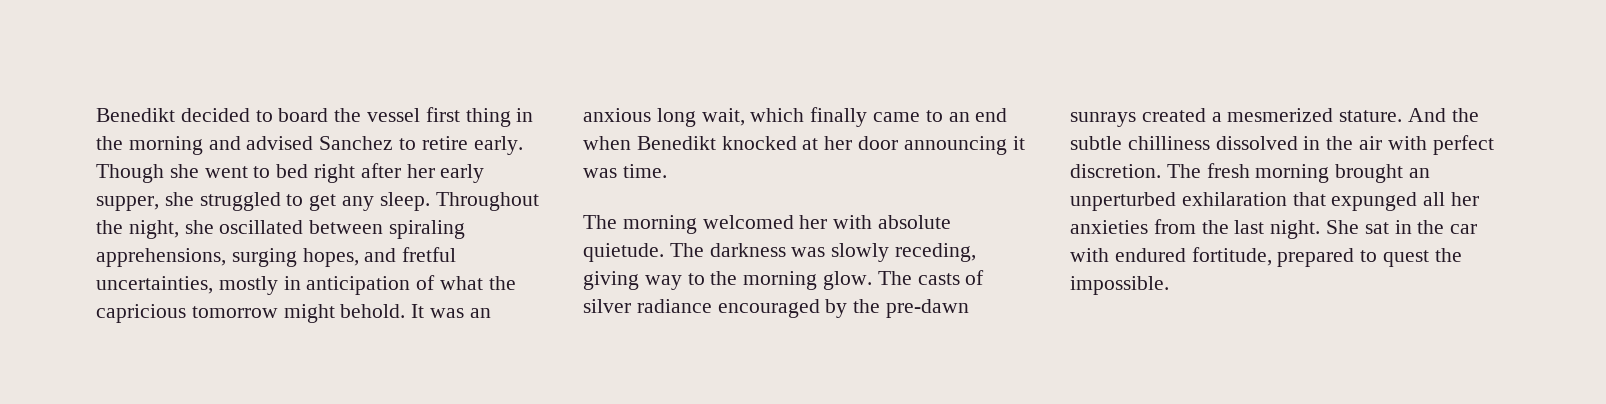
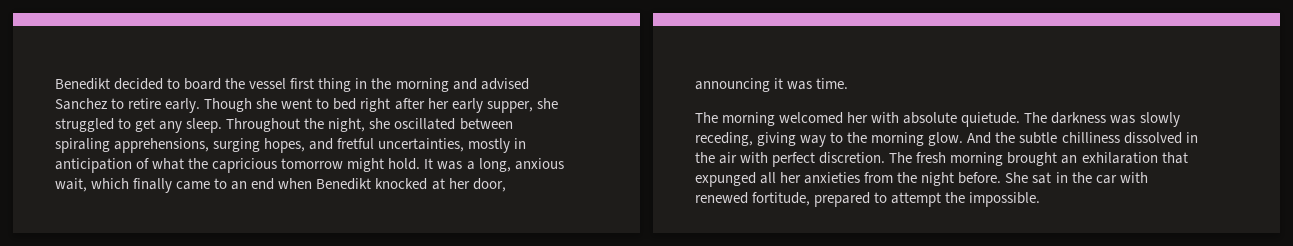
- Throughout the night, she oscillated between spiraling apprehensions, surging hopes, and fretful uncertainties, mostly in anticipation of what the capricious tomorrow might behold.
+ Throughout the night, she oscillated between spiraling apprehensions, surging hopes, and fretful uncertainties, mostly in anticipation of what the capricious tomorrow might hold.
- It was an anxious long wait, which finally came to an end when Benedikt knocked at her door announcing it was time.
+ It was a long, anxious wait, which finally came to an end when Benedikt knocked at her door, announcing it was time.
- The casts of silver radiance encouraged by the pre-dawn sunrays created a mesmerized stature.
- The fresh morning brought an unperturbed exhilaration that expunged all her anxieties from the last night.
+ The fresh morning brought an exhilaration that expunged all her anxieties from the night before.
- She sat in the car with endured fortitude, prepared to quest the impossible.
+ She sat in the car with renewed fortitude, prepared to attempt the impossible.

